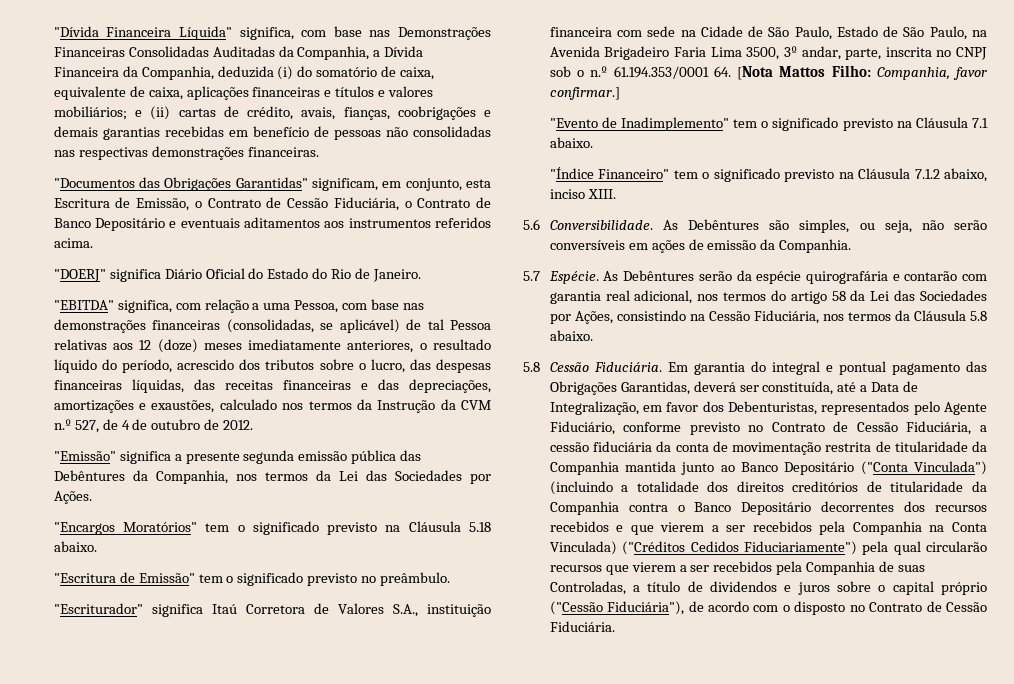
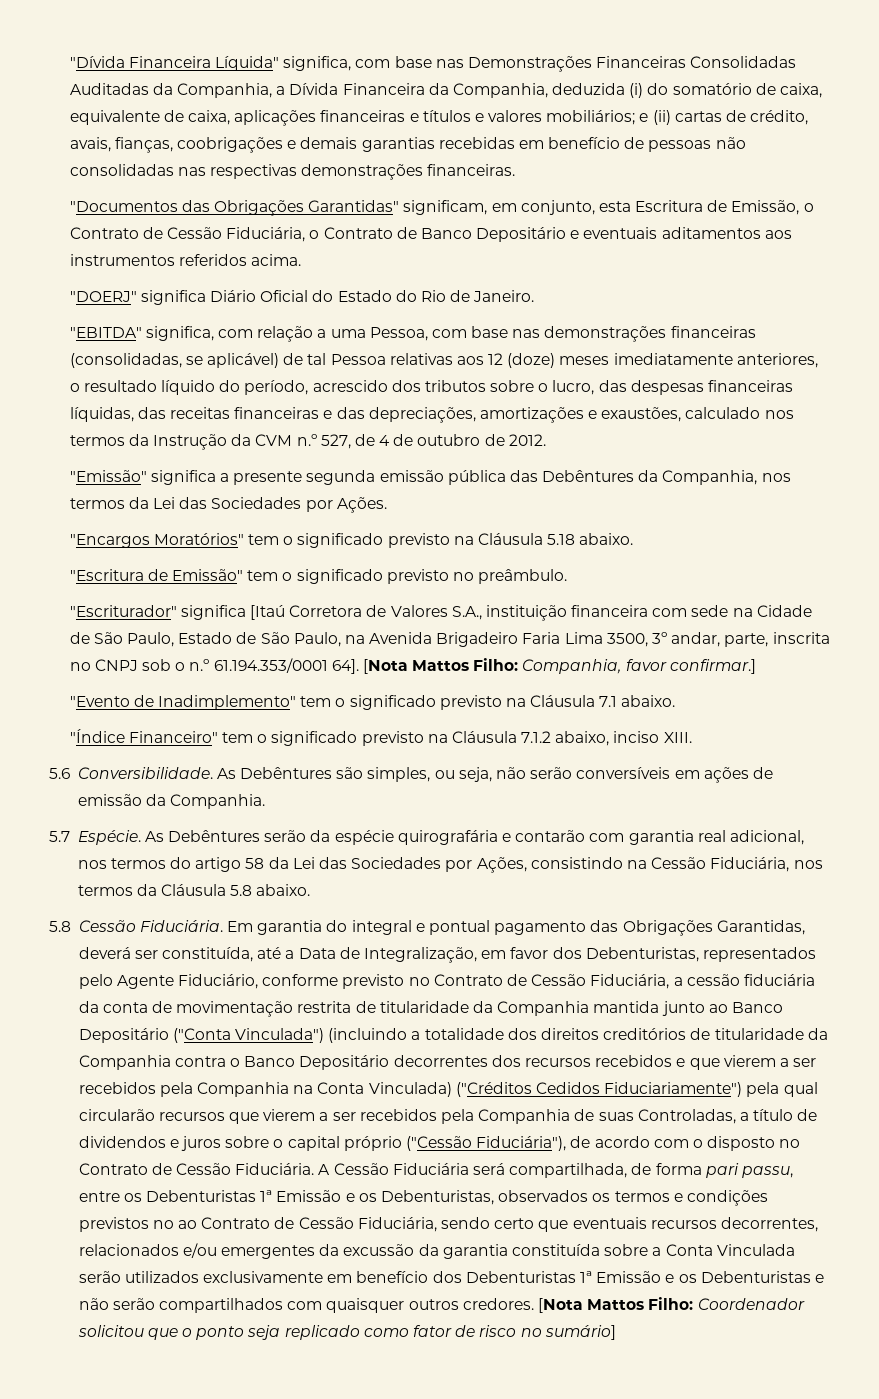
- "Escriturador" significa Itaú Corretora de Valores S.A., instituição financeira com sede na Cidade de São Paulo, Estado de São Paulo, na Avenida Brigadeiro Faria Lima 3500, 3º andar, parte, inscrita no CNPJ sob o n.º 61.194.353/0001 64. [Nota Mattos Filho: Companhia, favor confirmar.]
+ "Escriturador" significa [Itaú Corretora de Valores S.A., instituição financeira com sede na Cidade de São Paulo, Estado de São Paulo, na Avenida Brigadeiro Faria Lima 3500, 3º andar, parte, inscrita no CNPJ sob o n.º 61.194.353/0001 64]. [Nota Mattos Filho: Companhia, favor confirmar.]
+ A Cessão Fiduciária será compartilhada, de forma pari passu, entre os Debenturistas 1ª Emissão e os Debenturistas, observados os termos e condições previstos no ao Contrato de Cessão Fiduciária, sendo certo que eventuais recursos decorrentes, relacionados e/ou emergentes da excussão da garantia constituída sobre a Conta Vinculada serão utilizados exclusivamente em benefício dos Debenturistas 1ª Emissão e os Debenturistas e não serão compartilhados com quaisquer outros credores. [Nota Mattos Filho: Coordenador solicitou que o ponto seja replicado como fator de risco no sumário]

